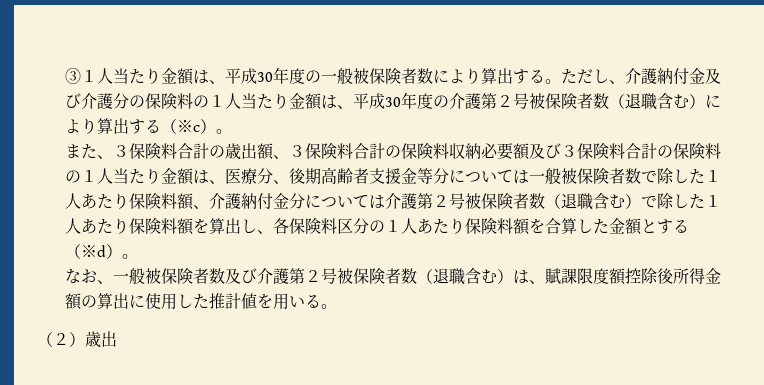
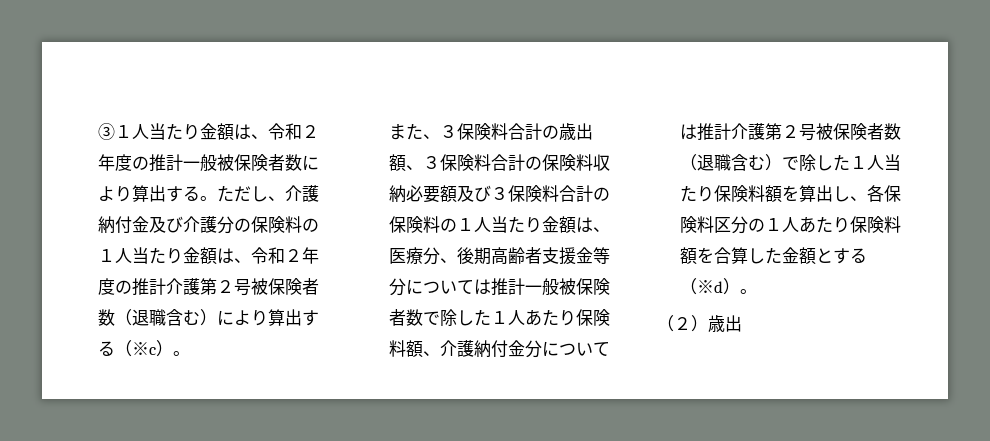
- ③１人当たり金額は、平成30年度の一般被保険者数により算出する。
+ ③１人当たり金額は、令和２年度の推計一般被保険者数により算出する。
- ただし、介護納付金及び介護分の保険料の１人当たり金額は、平成30年度の介護第２号被保険者数（退職含む）により算出する（※c）。
+ ただし、介護納付金及び介護分の保険料の１人当たり金額は、令和２年度の推計介護第２号被保険者数（退職含む）により算出する（※c）。
- また、３保険料合計の歳出額、３保険料合計の保険料収納必要額及び３保険料合計の保険料の１人当たり金額は、医療分、後期高齢者支援金等分については一般被保険者数で除した１人あたり保険料額、介護納付金分については介護第２号被保険者数（退職含む）で除した１人あたり保険料額を算出し、各保険料区分の１人あたり保険料額を合算した金額とする（※d）。
+ また、３保険料合計の歳出額、３保険料合計の保険料収納必要額及び３保険料合計の保険料の１人当たり金額は、医療分、後期高齢者支援金等分については推計一般被保険者数で除した１人あたり保険料額、介護納付金分については推計介護第２号被保険者数（退職含む）で除した１人当たり保険料額を算出し、各保険料区分の１人あたり保険料額を合算した金額とする（※d）。
- なお、一般被保険者数及び介護第２号被保険者数（退職含む）は、賦課限度額控除後所得金額の算出に使用した推計値を用いる。

